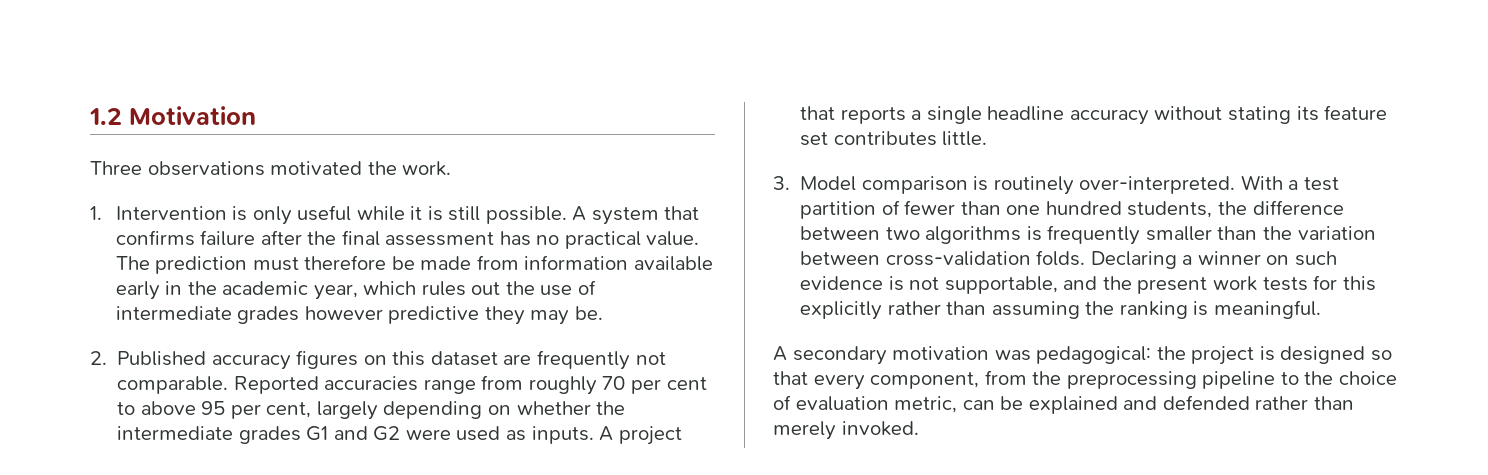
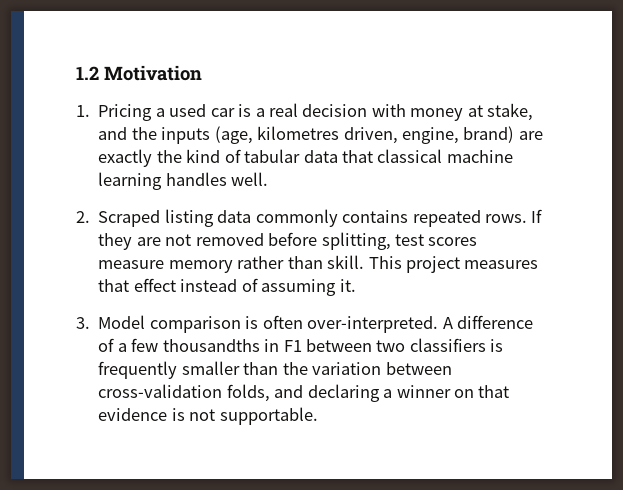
- Three observations motivated the work.
- 1. Intervention is only useful while it is still possible. A system that confirms failure after the final assessment has no practical value. The prediction must therefore be made from information available early in the academic year, which rules out the use of intermediate grades however predictive they may be.
- 2. Published accuracy figures on this dataset are frequently not comparable. Reported accuracies range from roughly 70 per cent to above 95 per cent, largely depending on whether the intermediate grades G1 and G2 were used as inputs. A project that reports a single headline accuracy without stating its feature set contributes little.
- 3. Model comparison is routinely over-interpreted. With a test partition of fewer than one hundred students, the difference between two algorithms is frequently smaller than the variation between cross-validation folds. Declaring a winner on such evidence is not supportable, and the present work tests for this explicitly rather than assuming the ranking is meaningful.
- A secondary motivation was pedagogical: the project is designed so that every component, from the preprocessing pipeline to the choice of evaluation metric, can be explained and defended rather than merely invoked.
+ 1. Pricing a used car is a real decision with money at stake, and the inputs (age, kilometres driven, engine, brand) are exactly the kind of tabular data that classical machine learning handles well.
+ 2. Scraped listing data commonly contains repeated rows. If they are not removed before splitting, test scores measure memory rather than skill. This project measures that effect instead of assuming it.
+ 3. Model comparison is often over-interpreted. A difference of a few thousandths in F1 between two classifiers is frequently smaller than the variation between cross-validation folds, and declaring a winner on that evidence is not supportable.

